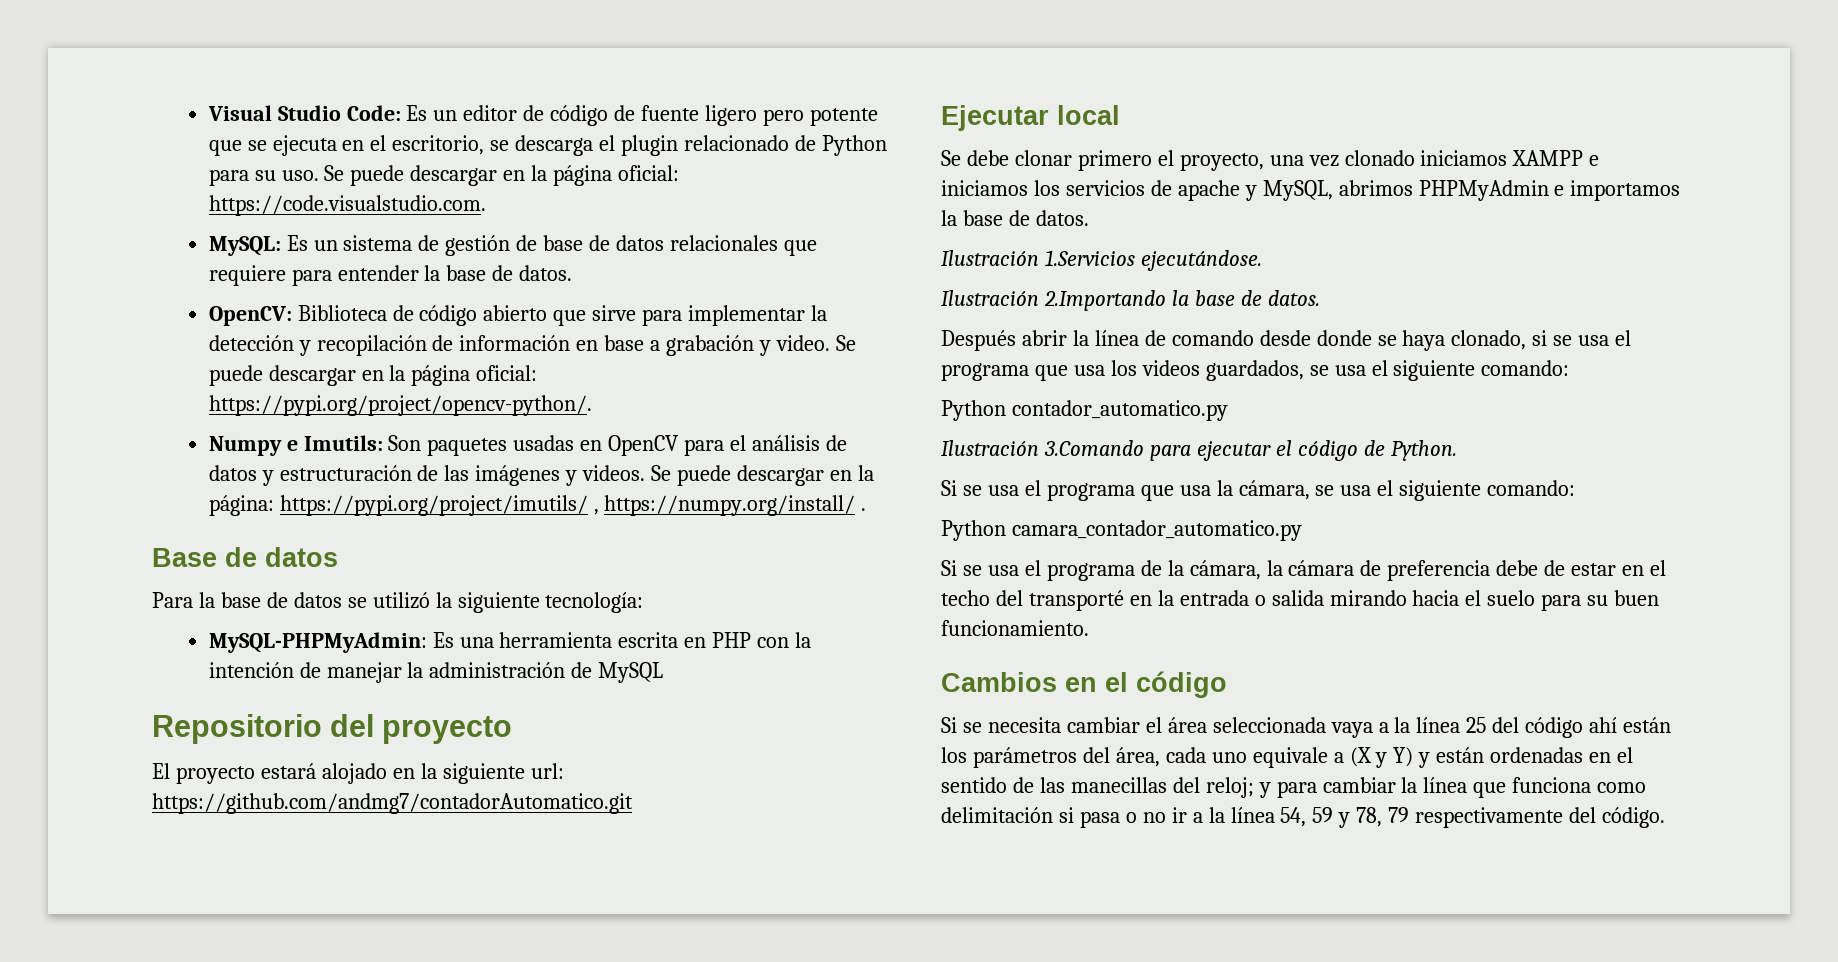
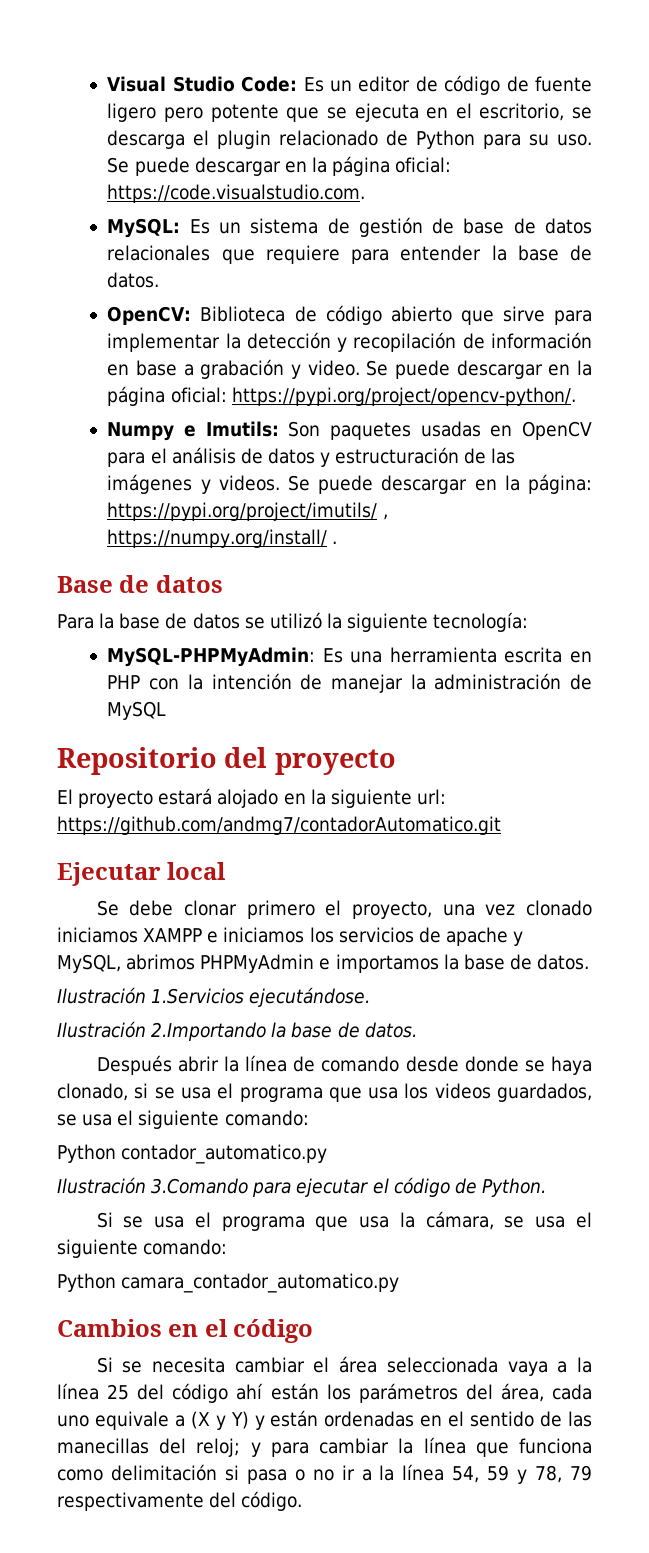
- Si se usa el programa de la cámara, la cámara de preferencia debe de estar en el techo del transporté en la entrada o salida mirando hacia el suelo para su buen funcionamiento.

